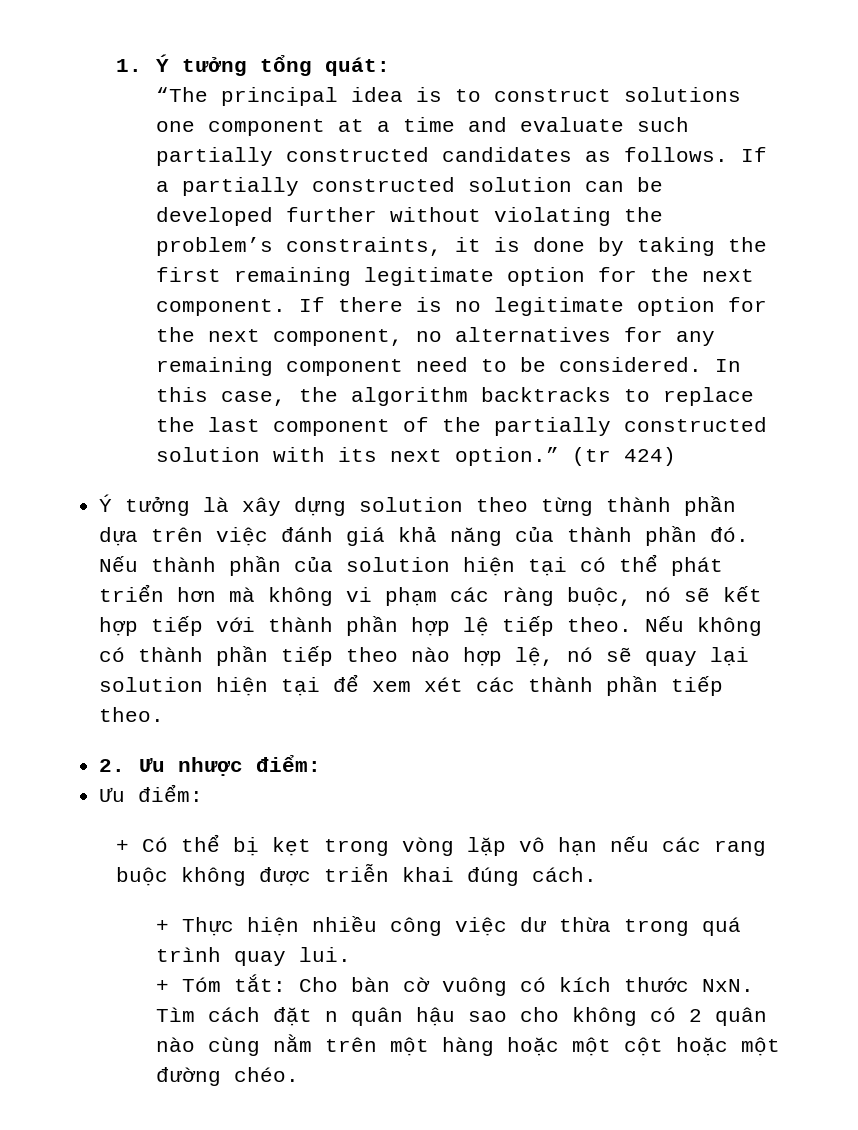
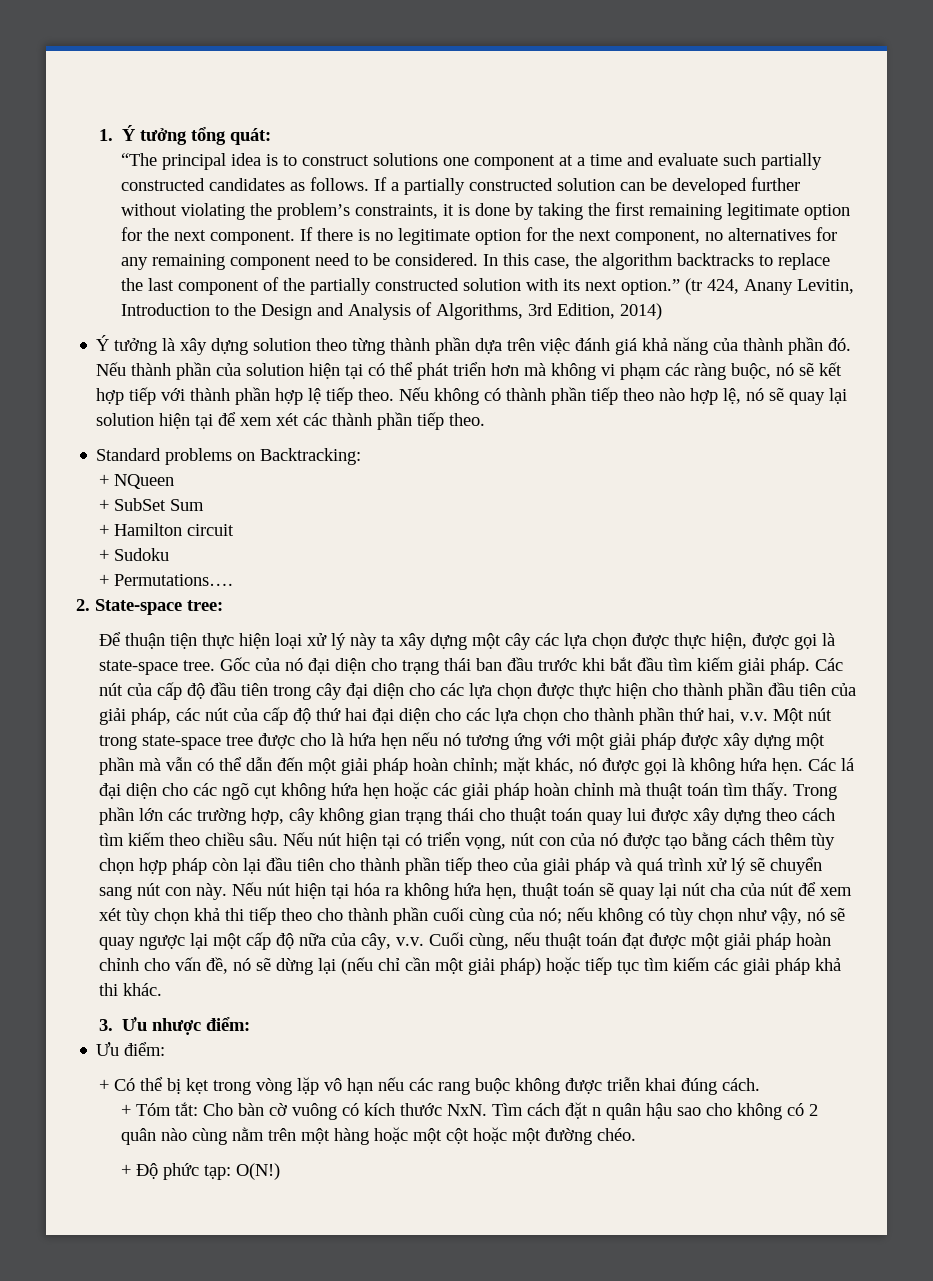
- (tr 424)
+ (tr 424, Anany Levitin, Introduction to the Design and Analysis of Algorithms, 3rd Edition, 2014)
- 2. Ưu nhược điểm:
+ Standard problems on Backtracking:
+ + NQueen
+ + SubSet Sum
+ + Hamilton circuit
+ + Sudoku
+ + Permutations….
+ 2. State-space tree:
+ Để thuận tiện thực hiện loại xử lý này ta xây dựng một cây các lựa chọn được thực hiện, được gọi là state-space tree. Gốc của nó đại diện cho trạng thái ban đầu trước khi bắt đầu tìm kiếm giải pháp. Các nút của cấp độ đầu tiên trong cây đại diện cho các lựa chọn được thực hiện cho thành phần đầu tiên của giải pháp, các nút của cấp độ thứ hai đại diện cho các lựa chọn cho thành phần thứ hai, v.v. Một nút trong state-space tree được cho là hứa hẹn nếu nó tương ứng với một giải pháp được xây dựng một phần mà vẫn có thể dẫn đến một giải pháp hoàn chỉnh; mặt khác, nó được gọi là không hứa hẹn. Các lá đại diện cho các ngõ cụt không hứa hẹn hoặc các giải pháp hoàn chỉnh mà thuật toán tìm thấy. Trong phần lớn các trường hợp, cây không gian trạng thái cho thuật toán quay lui được xây dựng theo cách tìm kiếm theo chiều sâu. Nếu nút hiện tại có triển vọng, nút con của nó được tạo bằng cách thêm tùy chọn hợp pháp còn lại đầu tiên cho thành phần tiếp theo của giải pháp và quá trình xử lý sẽ chuyển sang nút con này. Nếu nút hiện tại hóa ra không hứa hẹn, thuật toán sẽ quay lại nút cha của nút để xem xét tùy chọn khả thi tiếp theo cho thành phần cuối cùng của nó; nếu không có tùy chọn như vậy, nó sẽ quay ngược lại một cấp độ nữa của cây, v.v. Cuối cùng, nếu thuật toán đạt được một giải pháp hoàn chỉnh cho vấn đề, nó sẽ dừng lại (nếu chỉ cần một giải pháp) hoặc tiếp tục tìm kiếm các giải pháp khả thi khác.
+ 3. Ưu nhược điểm:
- + Thực hiện nhiều công việc dư thừa trong quá trình quay lui.
+ + Độ phức tạp: O(N!)

